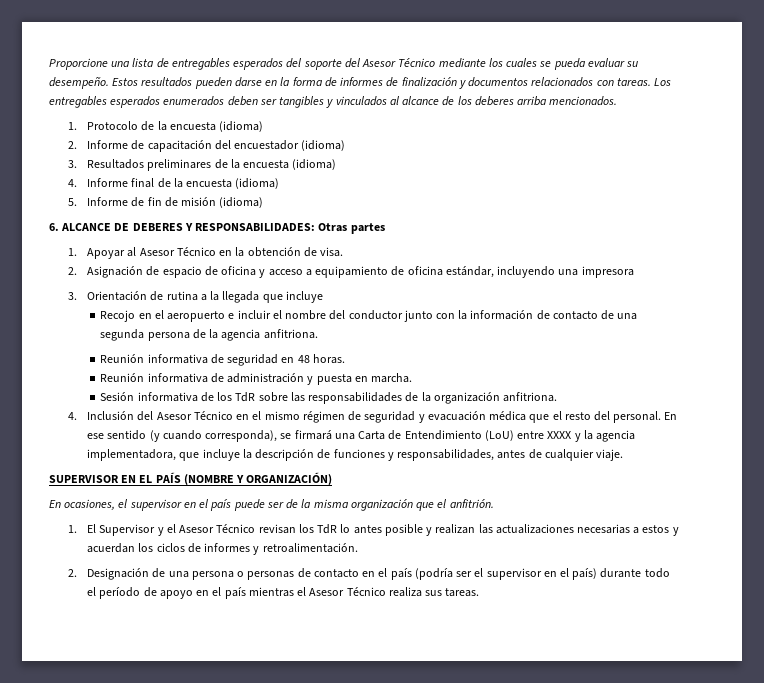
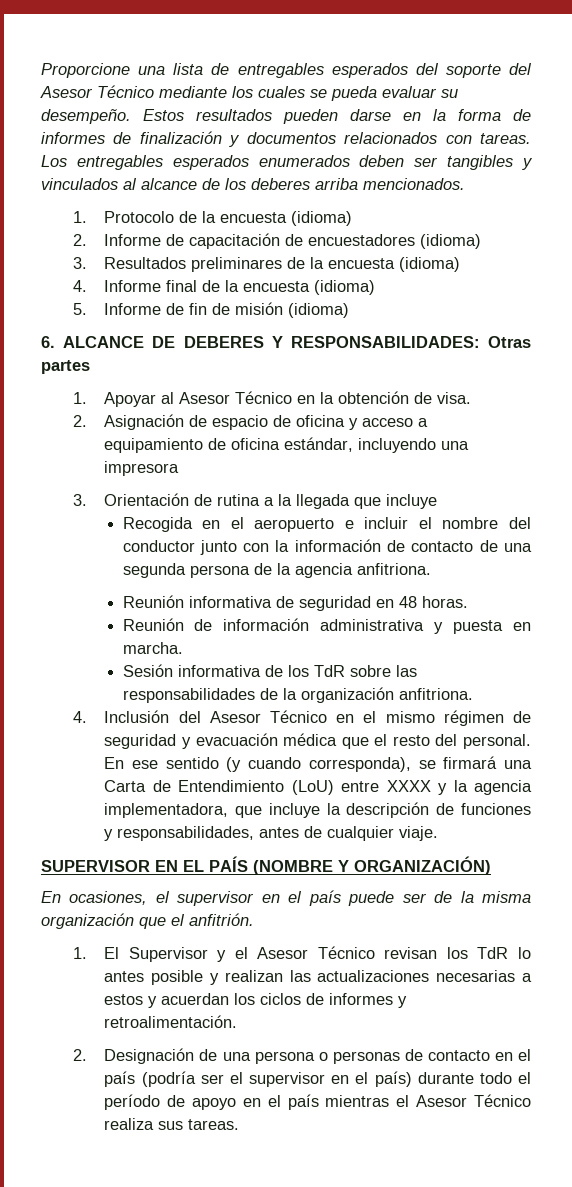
- 2. Informe de capacitación del encuestador (idioma)
+ 2. Informe de capacitación de encuestadores (idioma)
- Recojo en el aeropuerto e incluir el nombre del conductor junto con la información de contacto de una segunda persona de la agencia anfitriona.
+ Recogida en el aeropuerto e incluir el nombre del conductor junto con la información de contacto de una segunda persona de la agencia anfitriona.
- Reunión informativa de administración y puesta en marcha.
+ Reunión de información administrativa y puesta en marcha.

